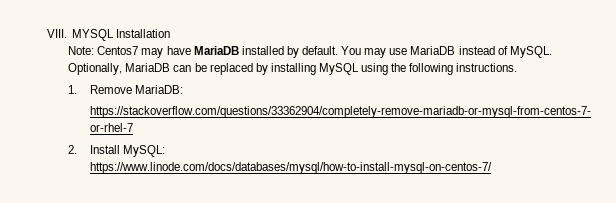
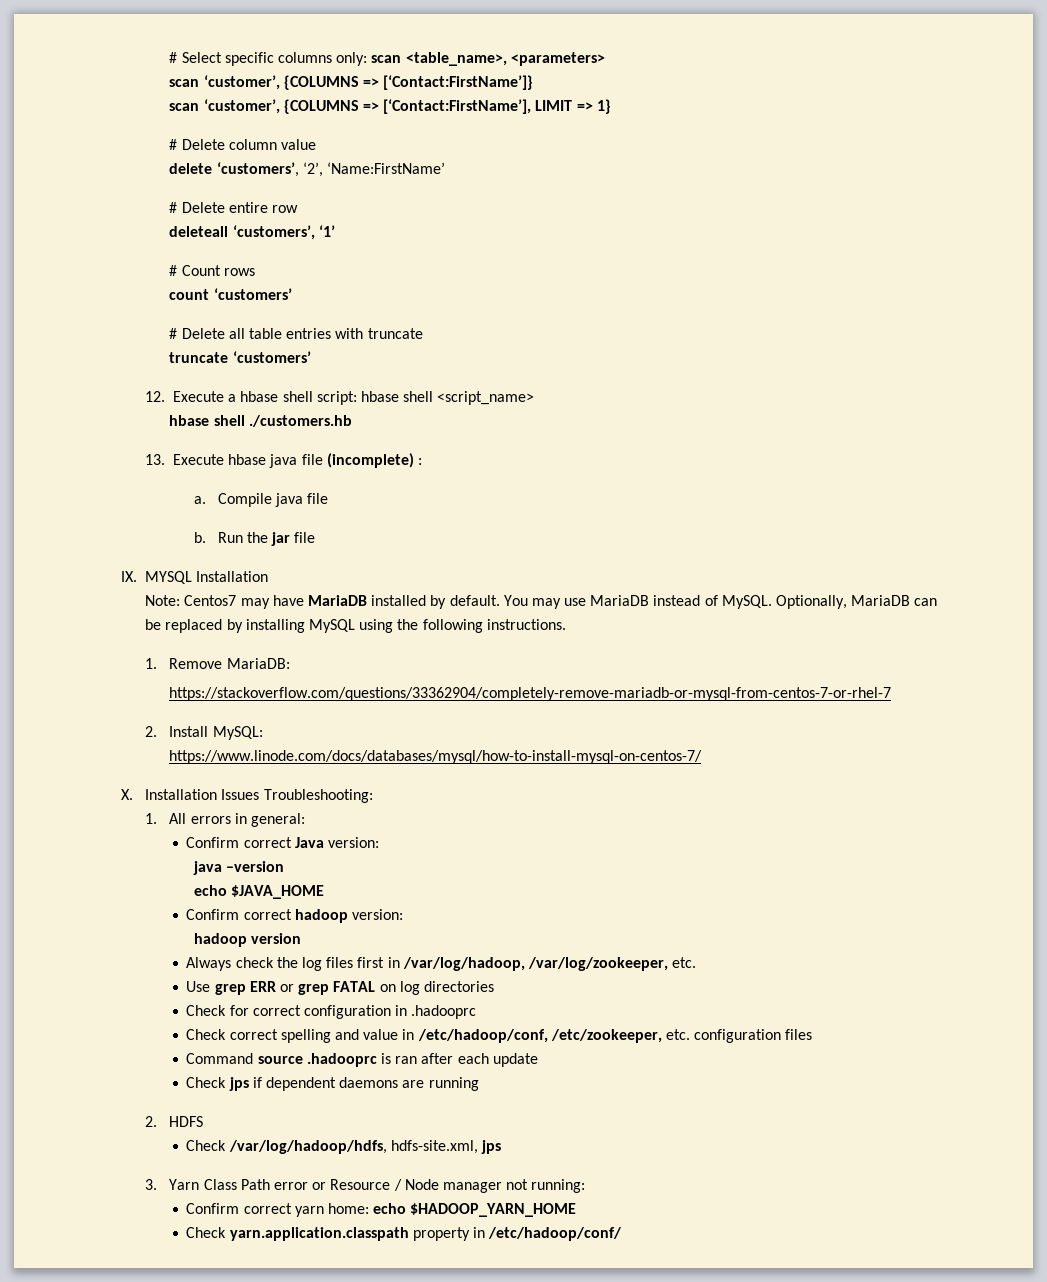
- VIII. MYSQL Installation
+ # Select specific columns only: scan <table_name>, <parameters>
+ scan ‘customer’, {COLUMNS => [‘Contact:FirstName’]}
+ scan ‘customer’, {COLUMNS => [‘Contact:FirstName’], LIMIT => 1}
+ # Delete column value
+ delete ‘customers’, ‘2’, ‘Name:FirstName’
+ # Delete entire row
+ deleteall ‘customers’, ‘1’
+ # Count rows
+ count ‘customers’
+ # Delete all table entries with truncate
+ truncate ‘customers’
+ 12. Execute a hbase shell script: hbase shell <script_name>
+ hbase shell ./customers.hb
+ 13. Execute hbase java file (incomplete) :
+ a. Compile java file
+ b. Run the jar file
+ IX. MYSQL Installation
+ X. Installation Issues Troubleshooting:
+ 1. All errors in general:
+ Confirm correct Java version:
+ java –version
+ echo $JAVA_HOME
+ Confirm correct hadoop version:
+ hadoop version
+ Always check the log files first in /var/log/hadoop, /var/log/zookeeper, etc.
+ Use grep ERR or grep FATAL on log directories
+ Check for correct configuration in .hadooprc
+ Check correct spelling and value in /etc/hadoop/conf, /etc/zookeeper, etc. configuration files
+ Command source .hadooprc is ran after each update
+ Check jps if dependent daemons are running
+ 2. HDFS
+ Check /var/log/hadoop/hdfs, hdfs-site.xml, jps
+ 3. Yarn Class Path error or Resource / Node manager not running:
+ Confirm correct yarn home: echo $HADOOP_YARN_HOME
+ Check yarn.application.classpath property in /etc/hadoop/conf/

